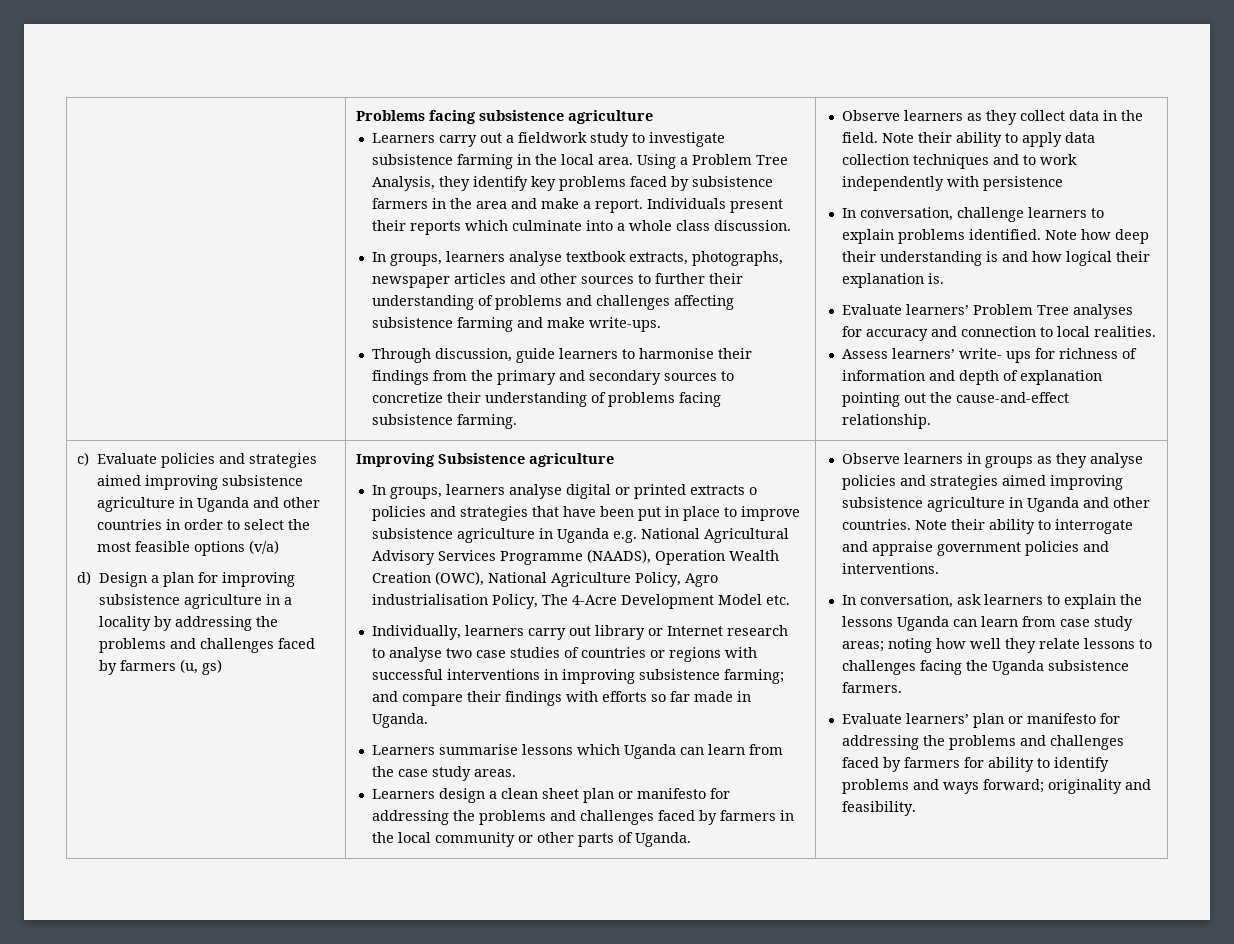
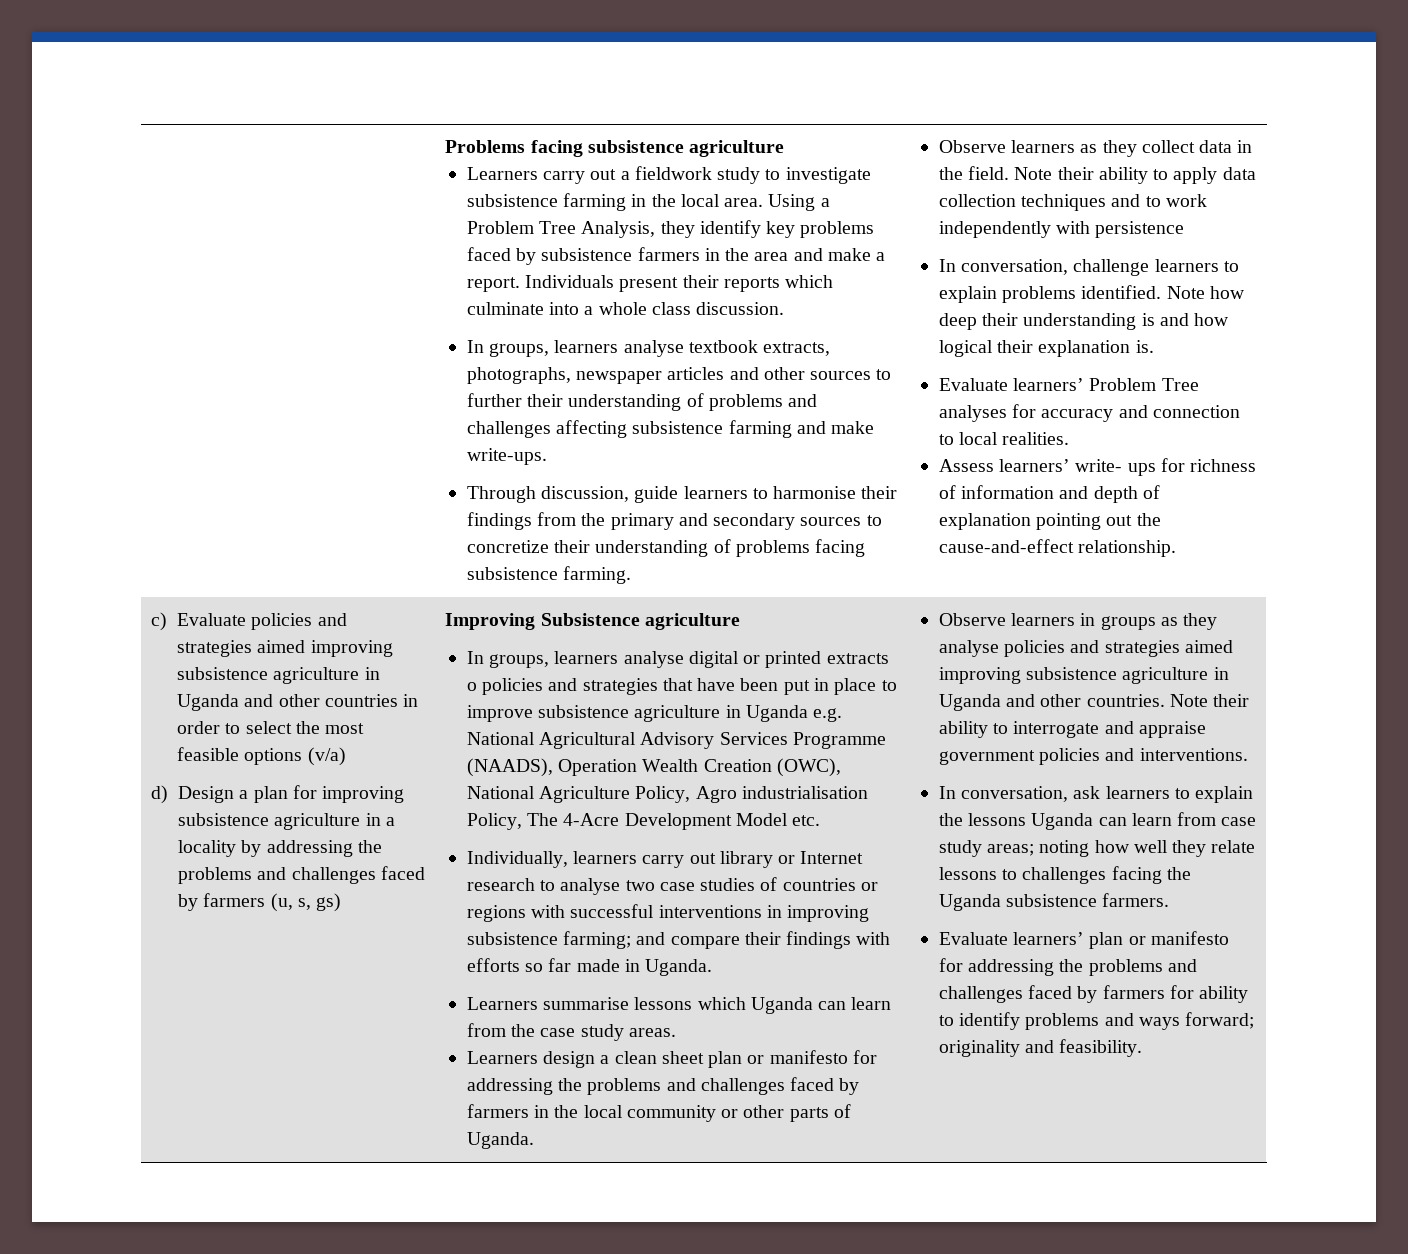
- d) Design a plan for improving subsistence agriculture in a locality by addressing the problems and challenges faced by farmers (u, gs)
+ d) Design a plan for improving subsistence agriculture in a locality by addressing the problems and challenges faced by farmers (u, s, gs)

